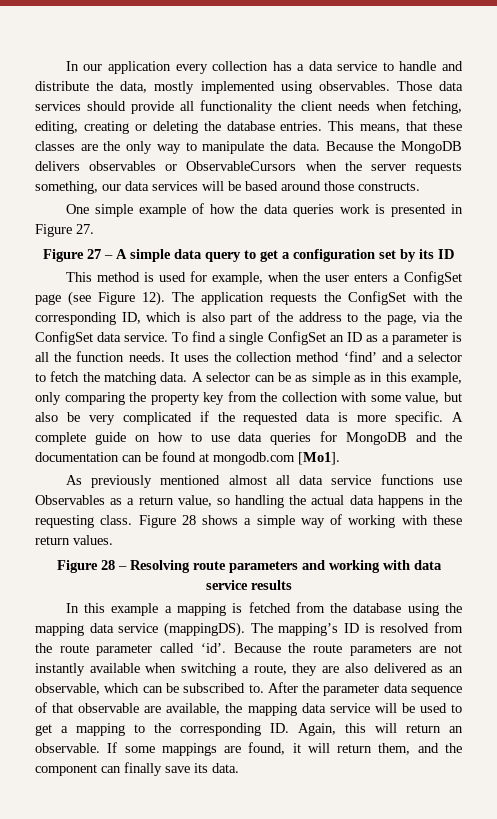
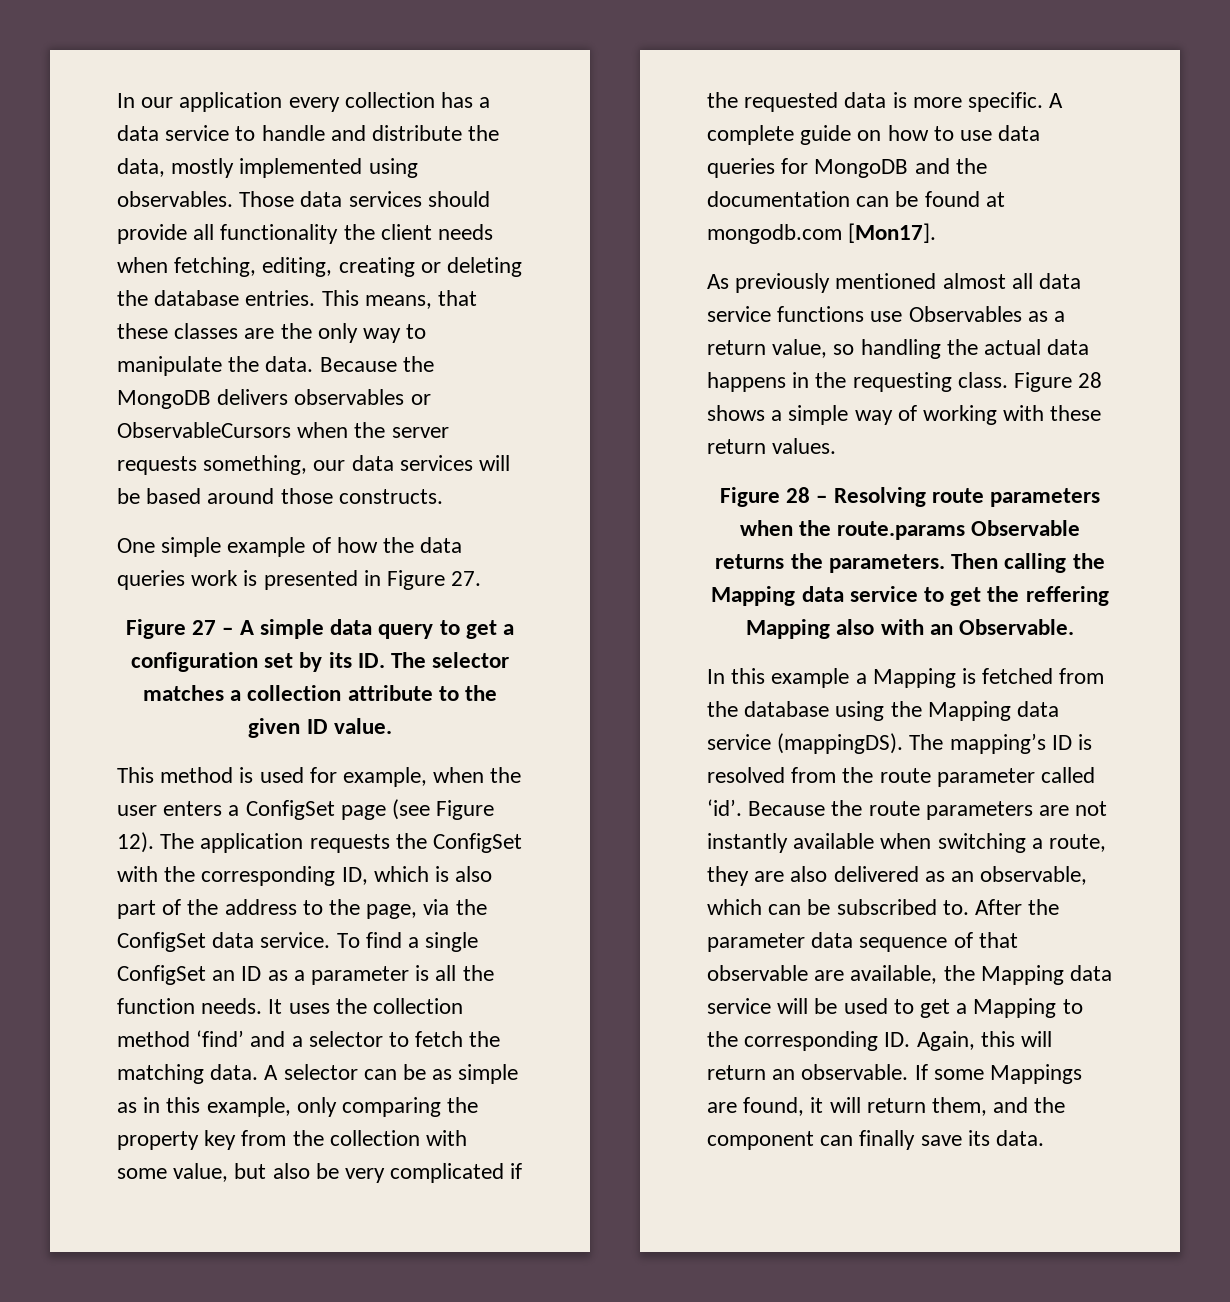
- Figure 27 – A simple data query to get a configuration set by its ID
+ Figure 27 – A simple data query to get a configuration set by its ID. The selector matches a collection attribute to the given ID value.
- A complete guide on how to use data queries for MongoDB and the documentation can be found at mongodb.com [Mo1].
+ A complete guide on how to use data queries for MongoDB and the documentation can be found at mongodb.com [Mon17].
- Figure 28 – Resolving route parameters and working with data service results
+ Figure 28 – Resolving route parameters when the route.params Observable returns the parameters. Then calling the Mapping data service to get the reffering Mapping also with an Observable.
- In this example a mapping is fetched from the database using the mapping data service (mappingDS).
+ In this example a Mapping is fetched from the database using the Mapping data service (mappingDS).
- After the parameter data sequence of that observable are available, the mapping data service will be used to get a mapping to the corresponding ID. Again, this will return an observable.
+ After the parameter data sequence of that observable are available, the Mapping data service will be used to get a Mapping to the corresponding ID. Again, this will return an observable.
- If some mappings are found, it will return them, and the component can finally save its data.
+ If some Mappings are found, it will return them, and the component can finally save its data.

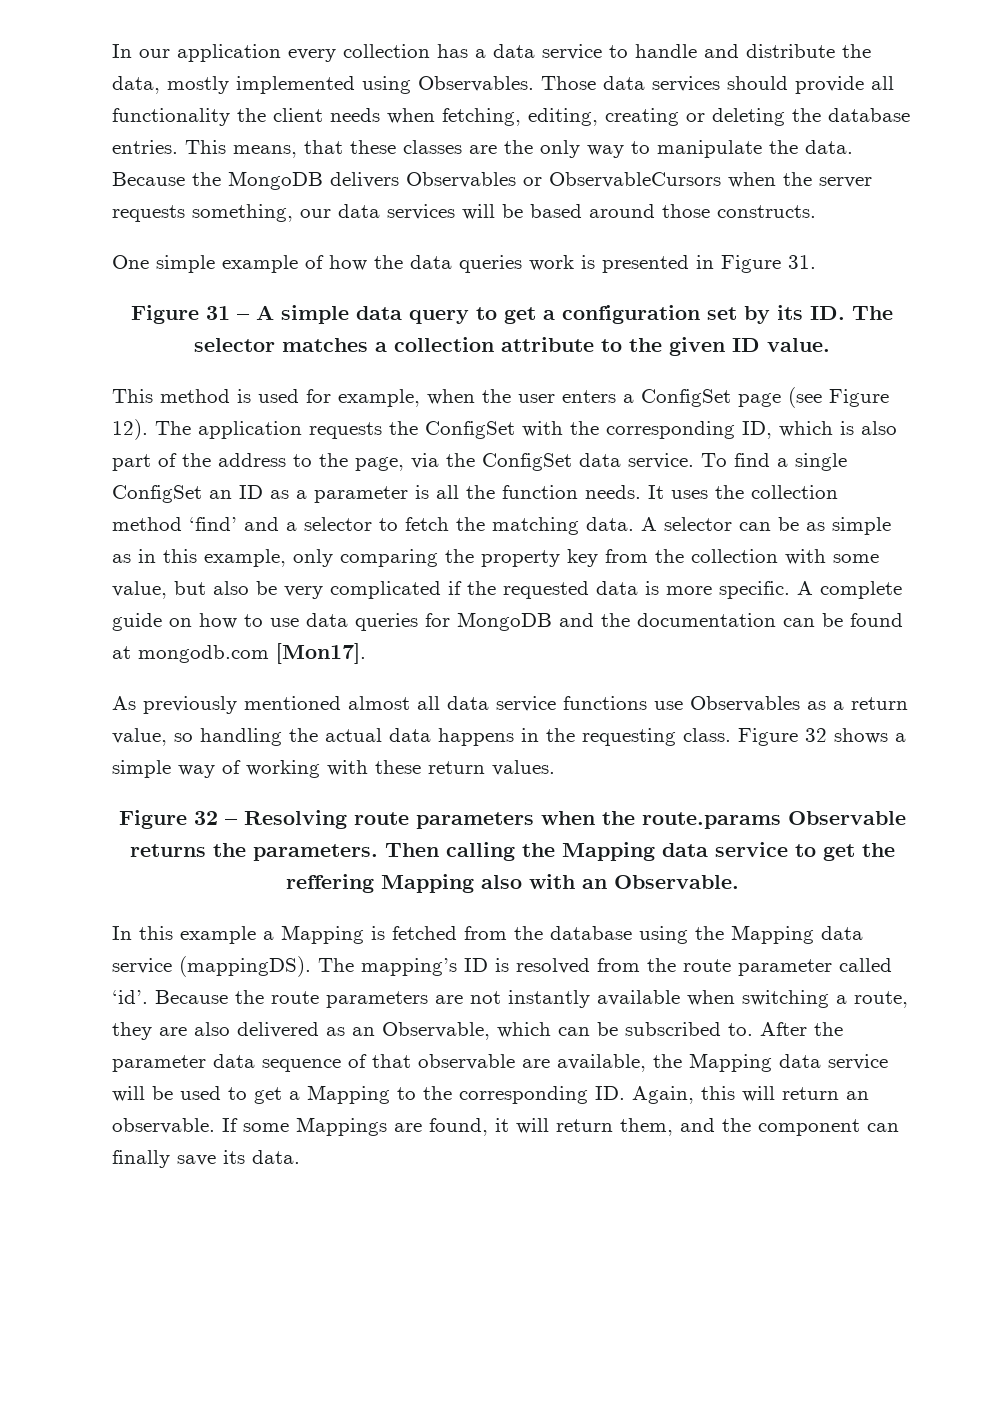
- In our application every collection has a data service to handle and distribute the data, mostly implemented using observables.
+ In our application every collection has a data service to handle and distribute the data, mostly implemented using Observables.
- Because the MongoDB delivers observables or ObservableCursors when the server requests something, our data services will be based around those constructs.
+ Because the MongoDB delivers Observables or ObservableCursors when the server requests something, our data services will be based around those constructs.
- One simple example of how the data queries work is presented in Figure 27.
- Figure 27 – A simple data query to get a configuration set by its ID. The selector matches a collection attribute to the given ID value.
+ One simple example of how the data queries work is presented in Figure 31.
+ Figure 31 – A simple data query to get a configuration set by its ID. The selector matches a collection attribute to the given ID value.
- Figure 28 shows a simple way of working with these return values.
+ Figure 32 shows a simple way of working with these return values.
- Figure 28 – Resolving route parameters when the route.params Observable returns the parameters.
+ Figure 32 – Resolving route parameters when the route.params Observable returns the parameters.
- Because the route parameters are not instantly available when switching a route, they are also delivered as an observable, which can be subscribed to.
+ Because the route parameters are not instantly available when switching a route, they are also delivered as an Observable, which can be subscribed to.

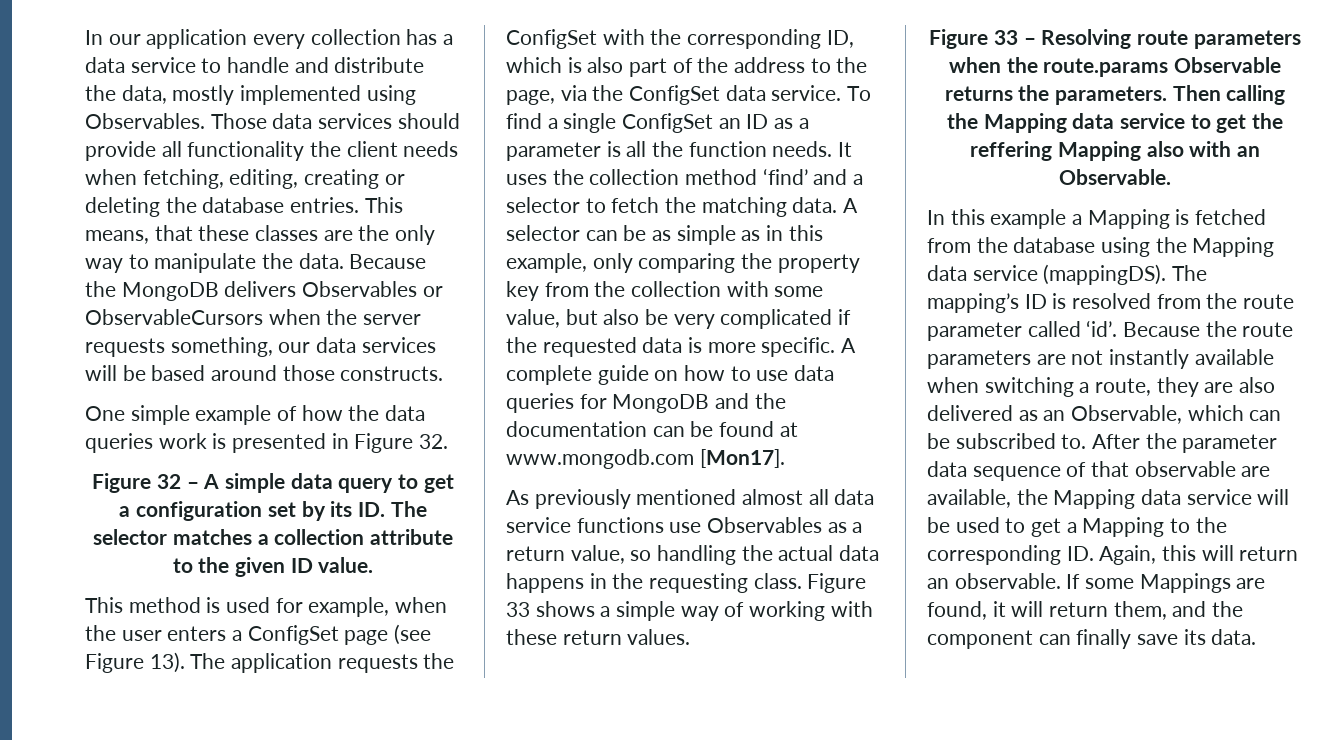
- One simple example of how the data queries work is presented in Figure 31.
- Figure 31 – A simple data query to get a configuration set by its ID. The selector matches a collection attribute to the given ID value.
+ One simple example of how the data queries work is presented in Figure 32.
+ Figure 32 – A simple data query to get a configuration set by its ID. The selector matches a collection attribute to the given ID value.
- This method is used for example, when the user enters a ConfigSet page (see Figure 12).
+ This method is used for example, when the user enters a ConfigSet page (see Figure 13).
- A complete guide on how to use data queries for MongoDB and the documentation can be found at mongodb.com [Mon17].
+ A complete guide on how to use data queries for MongoDB and the documentation can be found at www.mongodb.com [Mon17].
- Figure 32 shows a simple way of working with these return values.
+ Figure 33 shows a simple way of working with these return values.
- Figure 32 – Resolving route parameters when the route.params Observable returns the parameters.
+ Figure 33 – Resolving route parameters when the route.params Observable returns the parameters.

